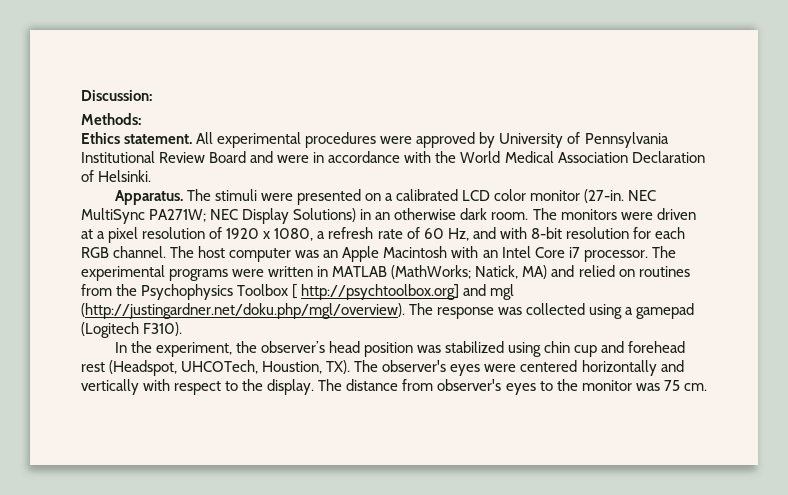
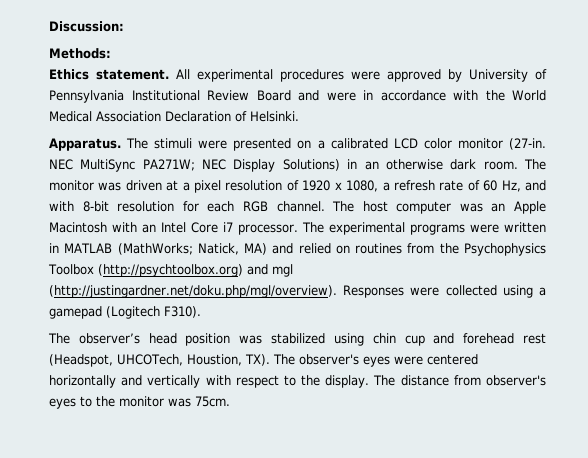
- The monitors were driven at a pixel resolution of 1920 x 1080, a refresh rate of 60 Hz, and with 8-bit resolution for each RGB channel.
+ The monitor was driven at a pixel resolution of 1920 x 1080, a refresh rate of 60 Hz, and with 8-bit resolution for each RGB channel.
- The experimental programs were written in MATLAB (MathWorks; Natick, MA) and relied on routines from the Psychophysics Toolbox [ http://psychtoolbox.org] and mgl (http://justingardner.net/doku.php/mgl/overview). The response was collected using a gamepad (Logitech F310).
+ The experimental programs were written in MATLAB (MathWorks; Natick, MA) and relied on routines from the Psychophysics Toolbox (http://psychtoolbox.org) and mgl (http://justingardner.net/doku.php/mgl/overview). Responses were collected using a gamepad (Logitech F310).
- In the experiment, the observer’s head position was stabilized using chin cup and forehead rest (Headspot, UHCOTech, Houstion, TX). The observer's eyes were centered horizontally and vertically with respect to the display.
+ The observer’s head position was stabilized using chin cup and forehead rest (Headspot, UHCOTech, Houstion, TX). The observer's eyes were centered horizontally and vertically with respect to the display.
- The distance from observer's eyes to the monitor was 75 cm.
+ The distance from observer's eyes to the monitor was 75cm.

